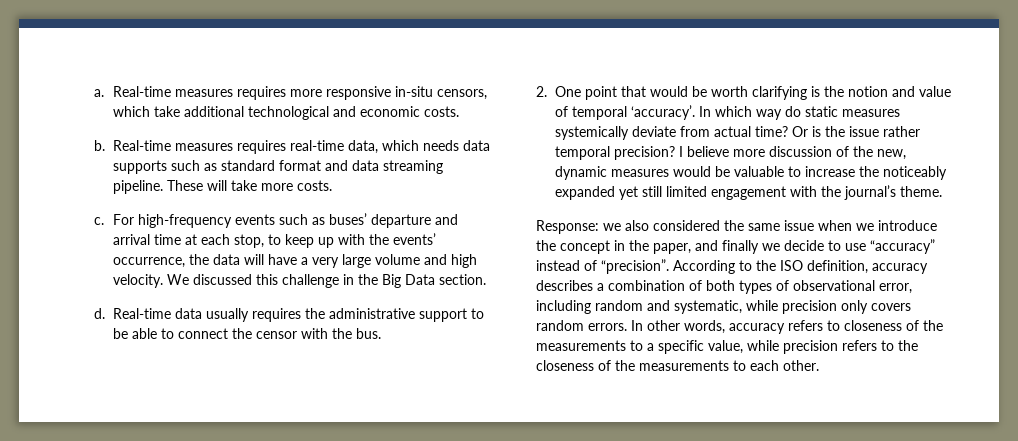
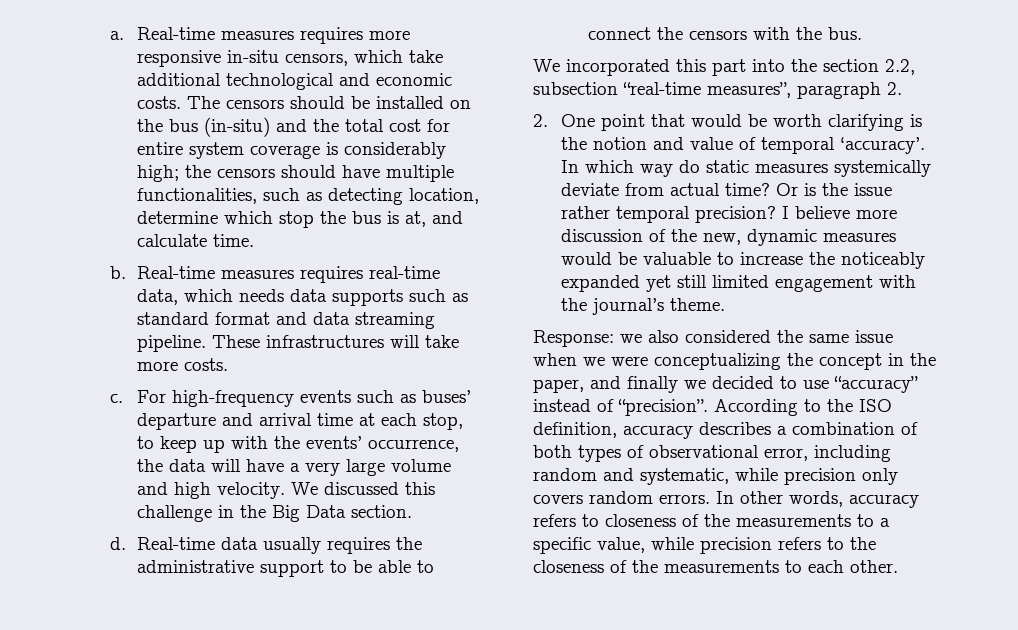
+ The censors should be installed on the bus (in-situ) and the total cost for entire system coverage is considerably high; the censors should have multiple functionalities, such as detecting location, determine which stop the bus is at, and calculate time.
- These will take more costs.
+ These infrastructures will take more costs.
- Real-time data usually requires the administrative support to be able to connect the censor with the bus.
+ Real-time data usually requires the administrative support to be able to connect the censors with the bus.
+ We incorporated this part into the section 2.2, subsection “real-time measures”, paragraph 2.
- Response: we also considered the same issue when we introduce the concept in the paper, and finally we decide to use “accuracy” instead of “precision”.
+ Response: we also considered the same issue when we were conceptualizing the concept in the paper, and finally we decided to use “accuracy” instead of “precision”.

